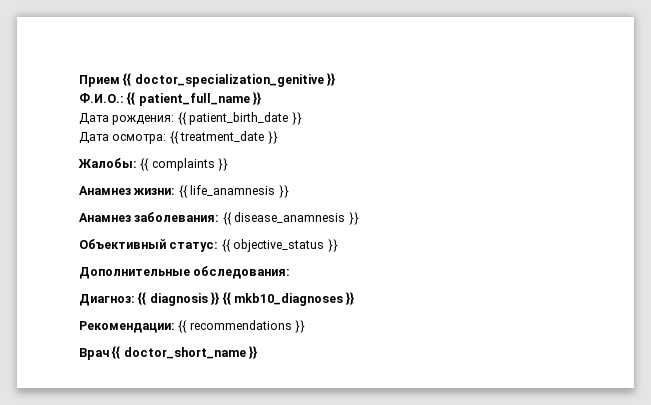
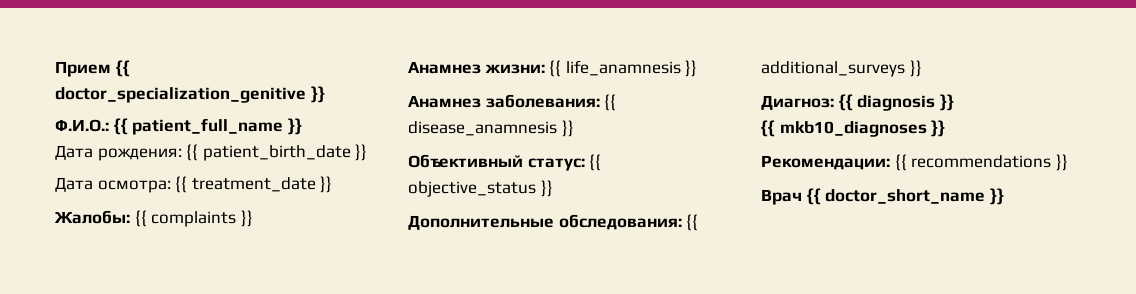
- Дополнительные обследования:
+ Дополнительные обследования: {{ additional_surveys }}
- Диагноз: {{ diagnosis }} {{ mkb10_diagnoses }}
+ Диагноз: {{ diagnosis }}
+ {{ mkb10_diagnoses }}

